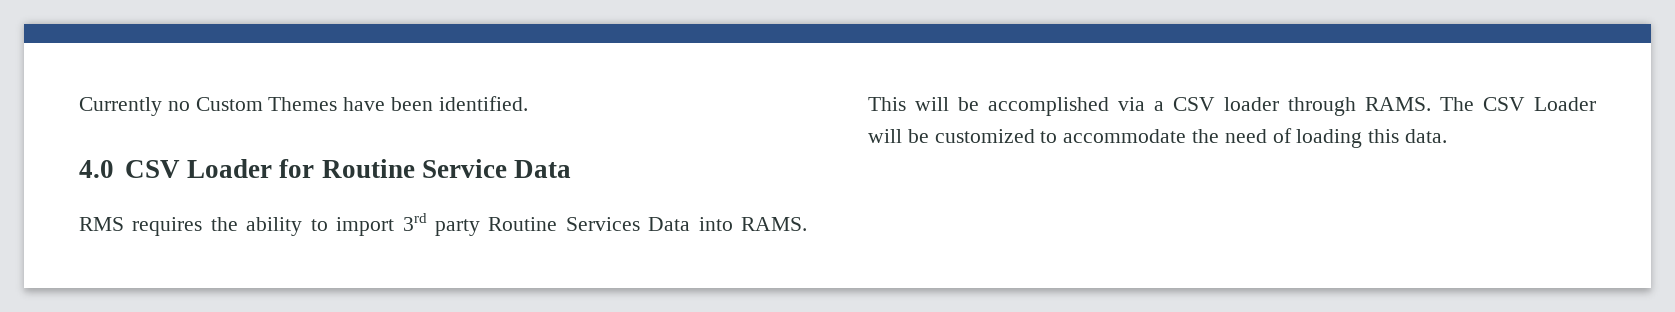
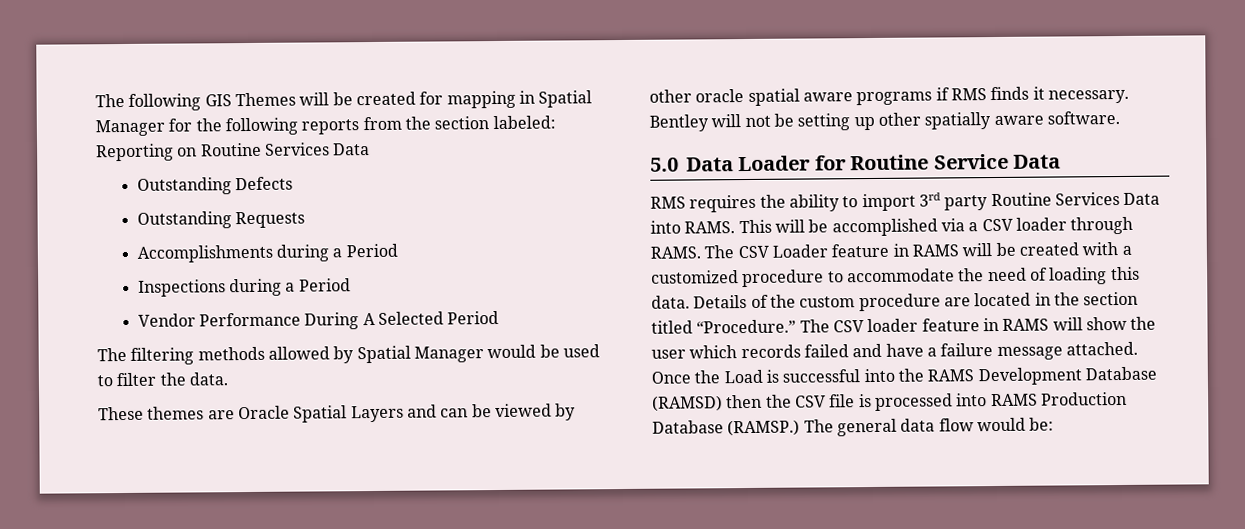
- Currently no Custom Themes have been identified.
- 4.0 CSV Loader for Routine Service Data
+ The following GIS Themes will be created for mapping in Spatial Manager for the following reports from the section labeled: Reporting on Routine Services Data
+ Outstanding Defects
+ Outstanding Requests
+ Accomplishments during a Period
+ Inspections during a Period
+ Vendor Performance During A Selected Period
+ The filtering methods allowed by Spatial Manager would be used to filter the data.
+ These themes are Oracle Spatial Layers and can be viewed by other oracle spatial aware programs if RMS finds it necessary. Bentley will not be setting up other spatially aware software.
+ 5.0 Data Loader for Routine Service Data
- The CSV Loader will be customized to accommodate the need of loading this data.
+ The CSV Loader feature in RAMS will be created with a customized procedure to accommodate the need of loading this data.
+ Details of the custom procedure are located in the section titled “Procedure.” The CSV loader feature in RAMS will show the user which records failed and have a failure message attached. Once the Load is successful into the RAMS Development Database (RAMSD) then the CSV file is processed into RAMS Production Database (RAMSP.) The general data flow would be:

